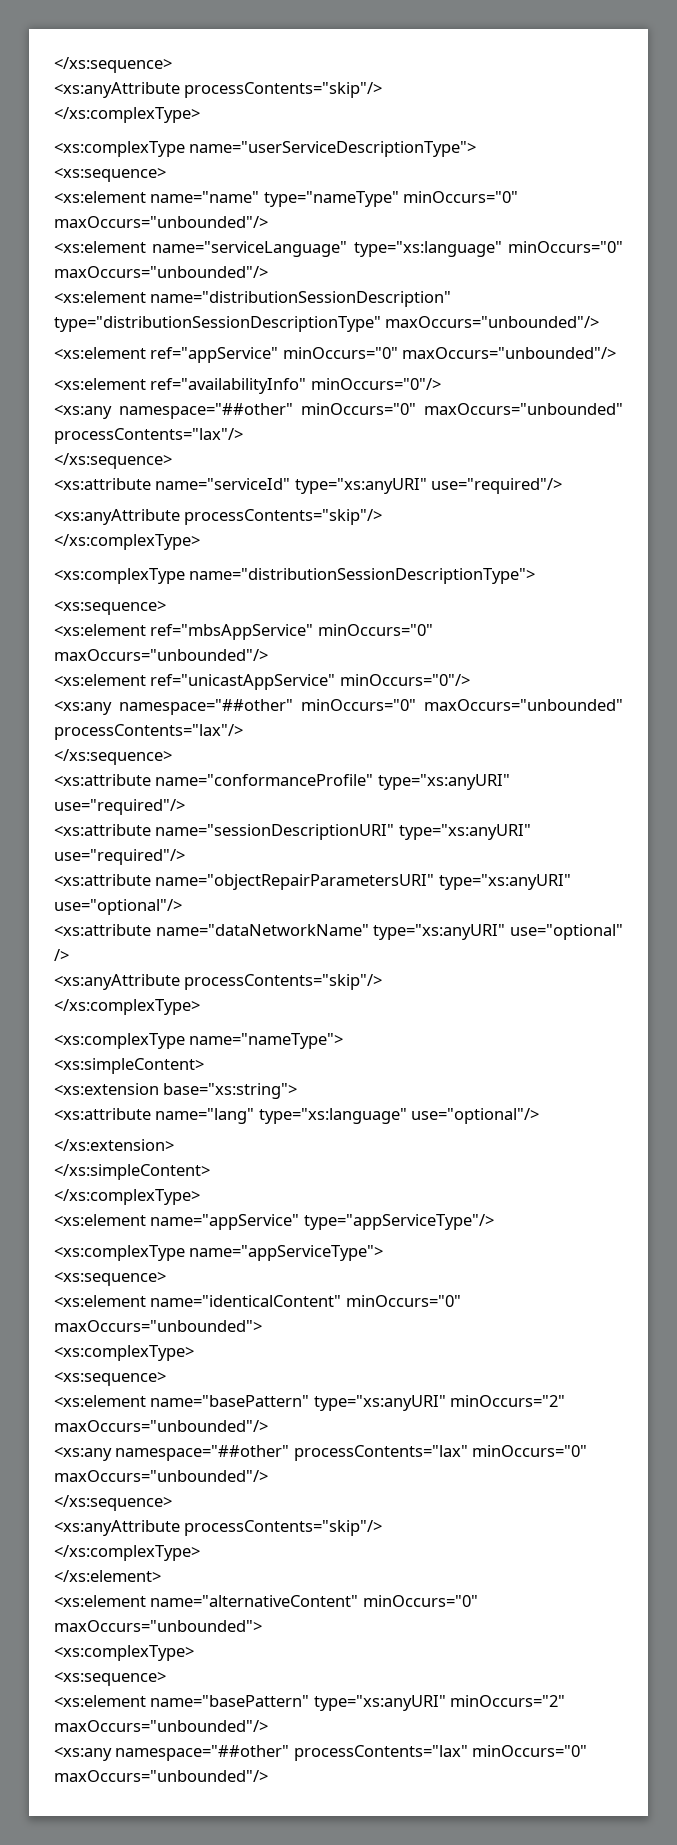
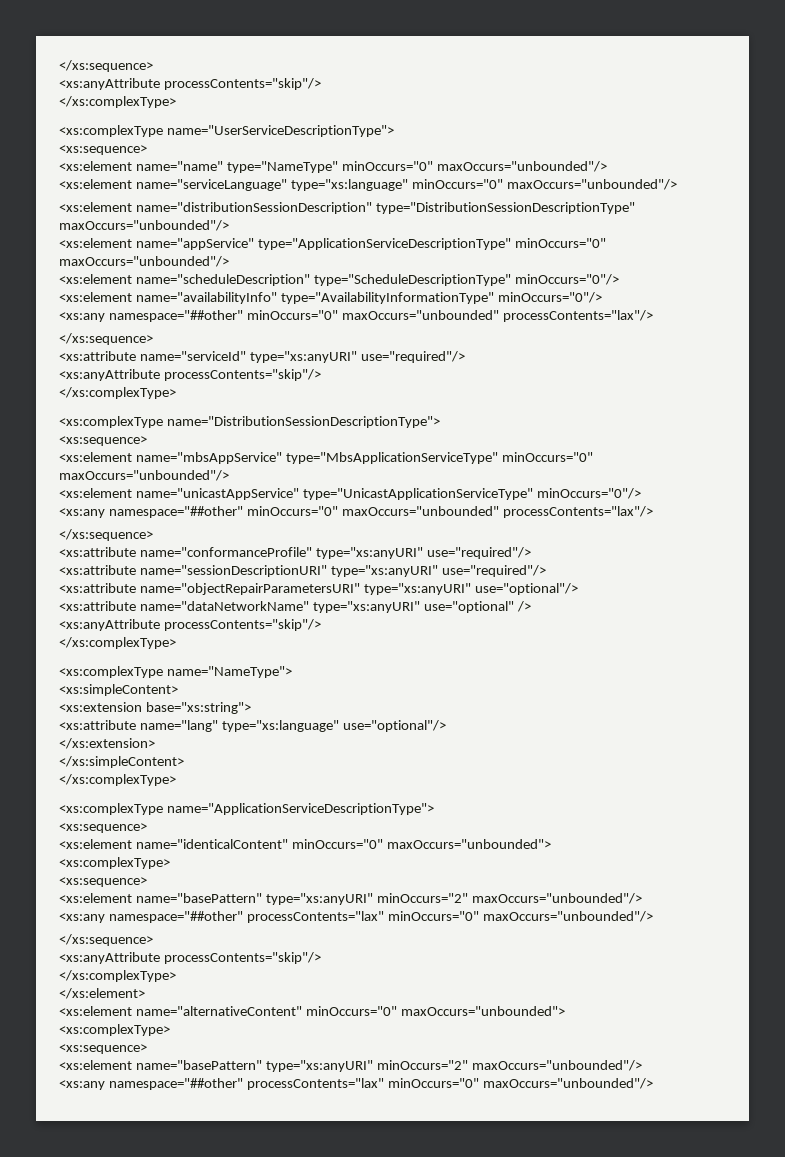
- <xs:complexType name="userServiceDescriptionType">
+ <xs:complexType name="UserServiceDescriptionType">
- <xs:element name="name" type="nameType" minOccurs="0" maxOccurs="unbounded"/>
+ <xs:element name="name" type="NameType" minOccurs="0" maxOccurs="unbounded"/>
- <xs:element name="distributionSessionDescription" type="distributionSessionDescriptionType" maxOccurs="unbounded"/>
- <xs:element ref="appService" minOccurs="0" maxOccurs="unbounded"/>
- <xs:element ref="availabilityInfo" minOccurs="0"/>
+ <xs:element name="distributionSessionDescription" type="DistributionSessionDescriptionType" maxOccurs="unbounded"/>
+ <xs:element name="appService" type="ApplicationServiceDescriptionType" minOccurs="0" maxOccurs="unbounded"/>
+ <xs:element name="scheduleDescription" type="ScheduleDescriptionType" minOccurs="0"/>
+ <xs:element name="availabilityInfo" type="AvailabilityInformationType" minOccurs="0"/>
- <xs:complexType name="distributionSessionDescriptionType">
+ <xs:complexType name="DistributionSessionDescriptionType">
  <xs:sequence>
- <xs:element ref="mbsAppService" minOccurs="0" maxOccurs="unbounded"/>
- <xs:element ref="unicastAppService" minOccurs="0"/>
+ <xs:element name="mbsAppService" type="MbsApplicationServiceType" minOccurs="0" maxOccurs="unbounded"/>
+ <xs:element name="unicastAppService" type="UnicastApplicationServiceType" minOccurs="0"/>
- <xs:complexType name="nameType">
+ <xs:complexType name="NameType">
- <xs:element name="appService" type="appServiceType"/>
- <xs:complexType name="appServiceType">
+ <xs:complexType name="ApplicationServiceDescriptionType">

